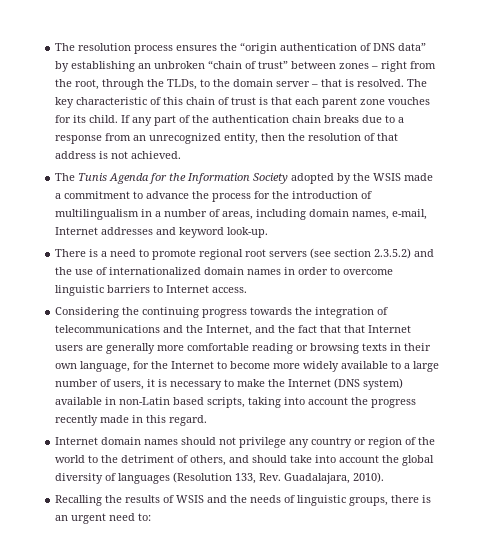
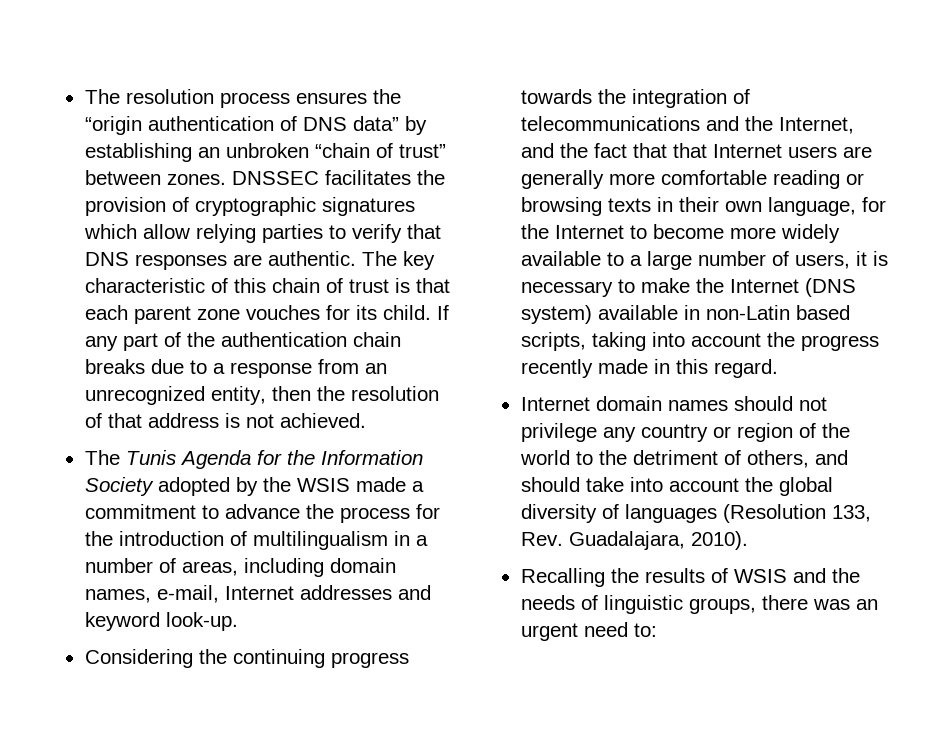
- The resolution process ensures the “origin authentication of DNS data” by establishing an unbroken “chain of trust” between zones – right from the root, through the TLDs, to the domain server – that is resolved.
+ The resolution process ensures the “origin authentication of DNS data” by establishing an unbroken “chain of trust” between zones. DNSSEC facilitates the provision of cryptographic signatures which allow relying parties to verify that DNS responses are authentic.
- There is a need to promote regional root servers (see section 2.3.5.2) and the use of internationalized domain names in order to overcome linguistic barriers to Internet access.
- Recalling the results of WSIS and the needs of linguistic groups, there is an urgent need to:
+ Recalling the results of WSIS and the needs of linguistic groups, there was an urgent need to:

